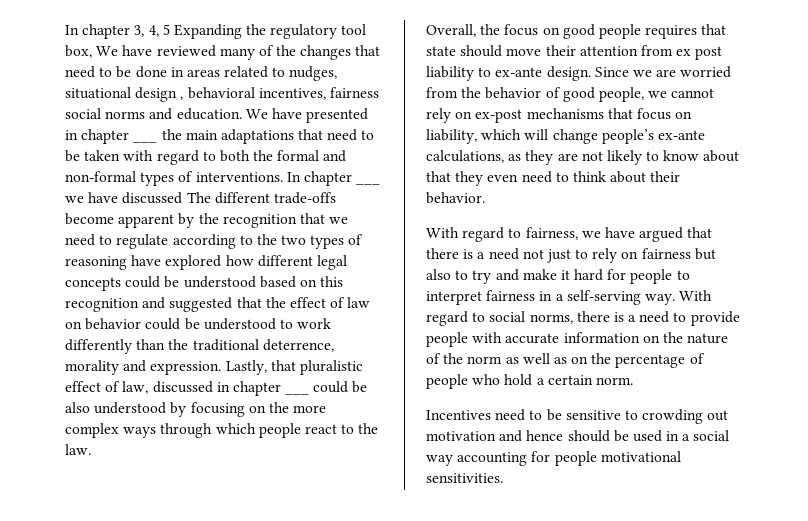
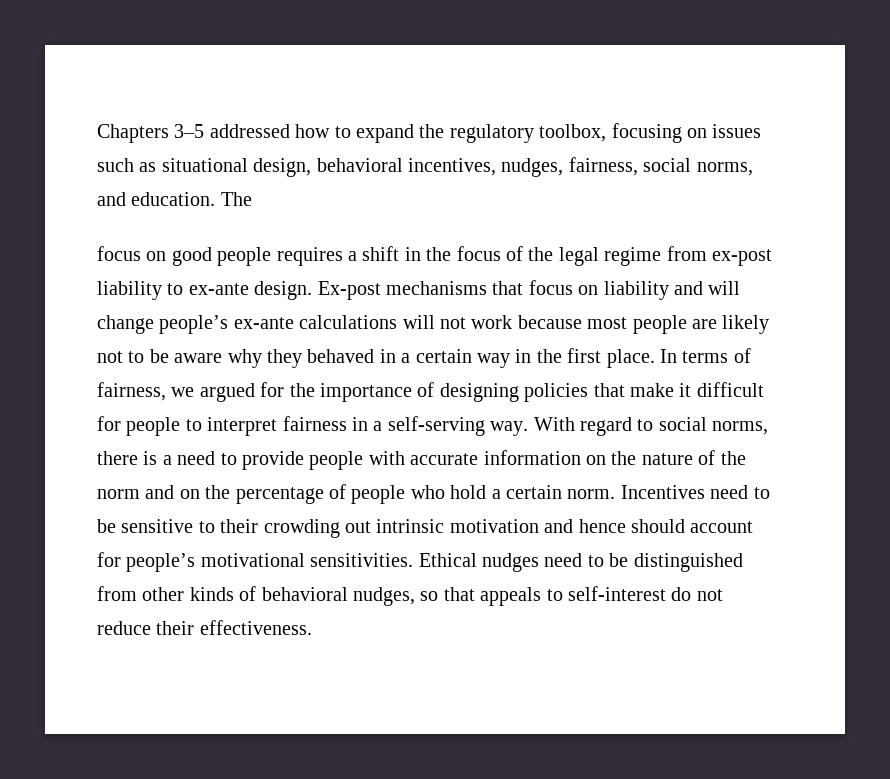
- In chapter 3, 4, 5 Expanding the regulatory tool box, We have reviewed many of the changes that need to be done in areas related to nudges, situational design , behavioral incentives, fairness social norms and education. We have presented in chapter ___ the main adaptations that need to be taken with regard to both the formal and non-formal types of interventions. In chapter ___ we have discussed The different trade-offs become apparent by the recognition that we need to regulate according to the two types of reasoning have explored how different legal concepts could be understood based on this recognition and suggested that the effect of law on behavior could be understood to work differently than the traditional deterrence, morality and expression. Lastly, that pluralistic effect of law, discussed in chapter ___ could be also understood by focusing on the more complex ways through which people react to the law.
- Overall, the focus on good people requires that state should move their attention from ex post liability to ex-ante design. Since we are worried from the behavior of good people, we cannot rely on ex-post mechanisms that focus on liability, which will change people’s ex-ante calculations, as they are not likely to know about that they even need to think about their behavior.
- With regard to fairness, we have argued that there is a need not just to rely on fairness but also to try and make it hard for people to interpret fairness in a self-serving way.
+ Chapters 3–5 addressed how to expand the regulatory toolbox, focusing on issues such as situational design, behavioral incentives, nudges, fairness, social norms, and education. The
+ focus on good people requires a shift in the focus of the legal regime from ex-post liability to ex-ante design. Ex-post mechanisms that focus on liability and will change people’s ex-ante calculations will not work because most people are likely not to be aware why they behaved in a certain way in the first place. In terms of fairness, we argued for the importance of designing policies that make it difficult for people to interpret fairness in a self-serving way.
- With regard to social norms, there is a need to provide people with accurate information on the nature of the norm as well as on the percentage of people who hold a certain norm.
- Incentives need to be sensitive to crowding out motivation and hence should be used in a social way accounting for people motivational sensitivities.
+ With regard to social norms, there is a need to provide people with accurate information on the nature of the norm and on the percentage of people who hold a certain norm. Incentives need to be sensitive to their crowding out intrinsic motivation and hence should account for people’s motivational sensitivities. Ethical nudges need to be distinguished from other kinds of behavioral nudges, so that appeals to self-interest do not reduce their effectiveness.

